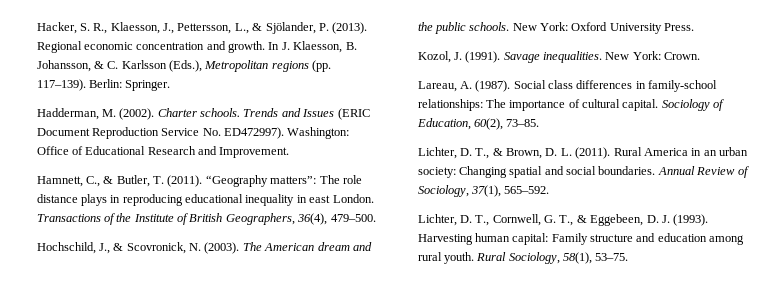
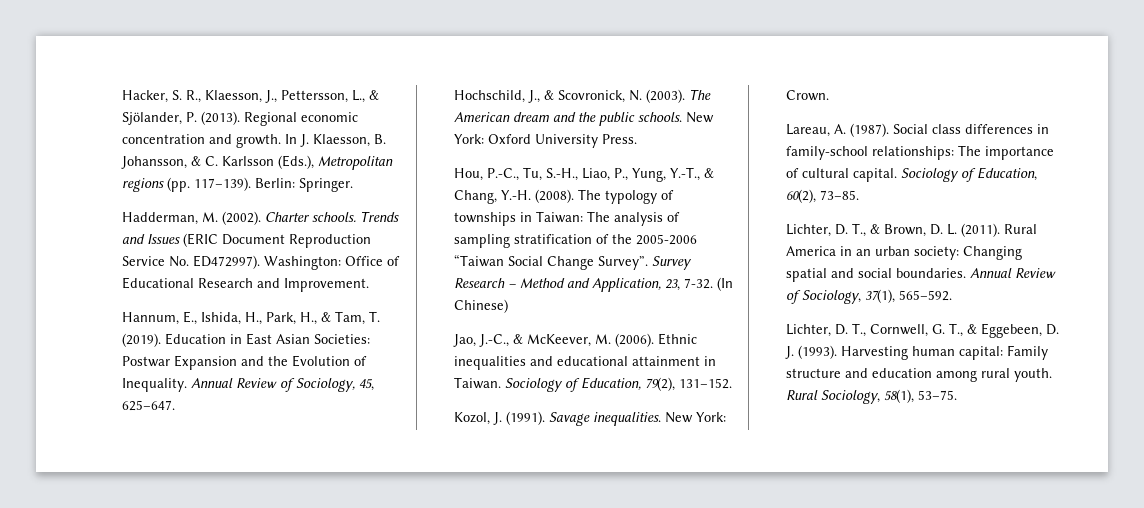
- Hamnett, C., & Butler, T. (2011). “Geography matters”: The role distance plays in reproducing educational inequality in east London. Transactions of the Institute of British Geographers, 36(4), 479–500.
+ Hannum, E., Ishida, H., Park, H., & Tam, T. (2019). Education in East Asian Societies: Postwar Expansion and the Evolution of Inequality. Annual Review of Sociology, 45, 625–647.
+ Hou, P.-C., Tu, S.-H., Liao, P., Yung, Y.-T., & Chang, Y.-H. (2008). The typology of townships in Taiwan: The analysis of sampling stratification of the 2005-2006 “Taiwan Social Change Survey”. Survey Research – Method and Application, 23, 7-32. (In Chinese)
+ Jao, J.-C., & McKeever, M. (2006). Ethnic inequalities and educational attainment in Taiwan. Sociology of Education, 79(2), 131–152.

